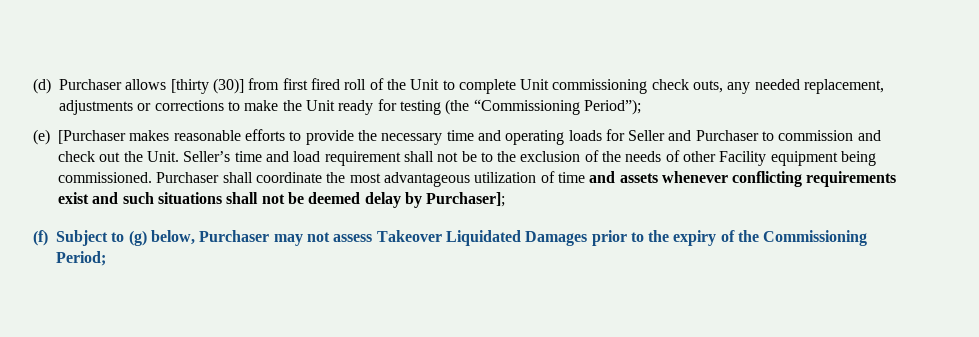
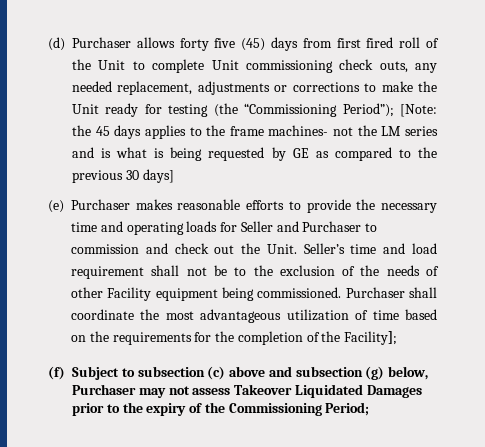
- (d) Purchaser allows [thirty (30)] from first fired roll of the Unit to complete Unit commissioning check outs, any needed replacement, adjustments or corrections to make the Unit ready for testing (the “Commissioning Period”);
+ (d) Purchaser allows forty five (45) days from first fired roll of the Unit to complete Unit commissioning check outs, any needed replacement, adjustments or corrections to make the Unit ready for testing (the “Commissioning Period”); [Note: the 45 days applies to the frame machines- not the LM series and is what is being requested by GE as compared to the previous 30 days]
- (e) [Purchaser makes reasonable efforts to provide the necessary time and operating loads for Seller and Purchaser to commission and check out the Unit.
+ (e) Purchaser makes reasonable efforts to provide the necessary time and operating loads for Seller and Purchaser to commission and check out the Unit.
- Purchaser shall coordinate the most advantageous utilization of time and assets whenever conflicting requirements exist and such situations shall not be deemed delay by Purchaser];
- (f) Subject to (g) below, Purchaser may not assess Takeover Liquidated Damages prior to the expiry of the Commissioning Period;
+ Purchaser shall coordinate the most advantageous utilization of time based on the requirements for the completion of the Facility];
+ (f) Subject to subsection (c) above and subsection (g) below, Purchaser may not assess Takeover Liquidated Damages prior to the expiry of the Commissioning Period;

